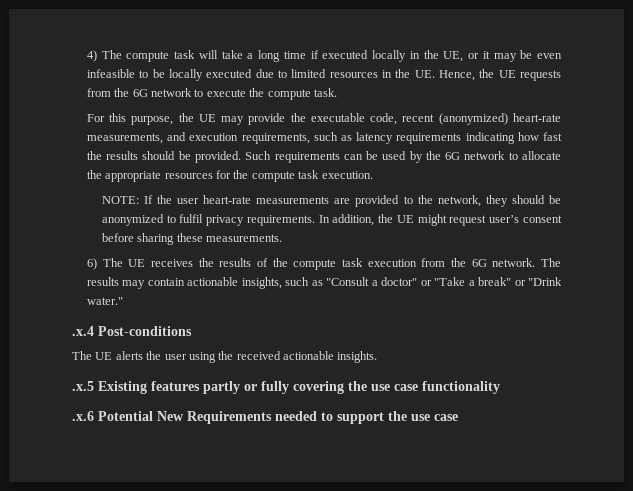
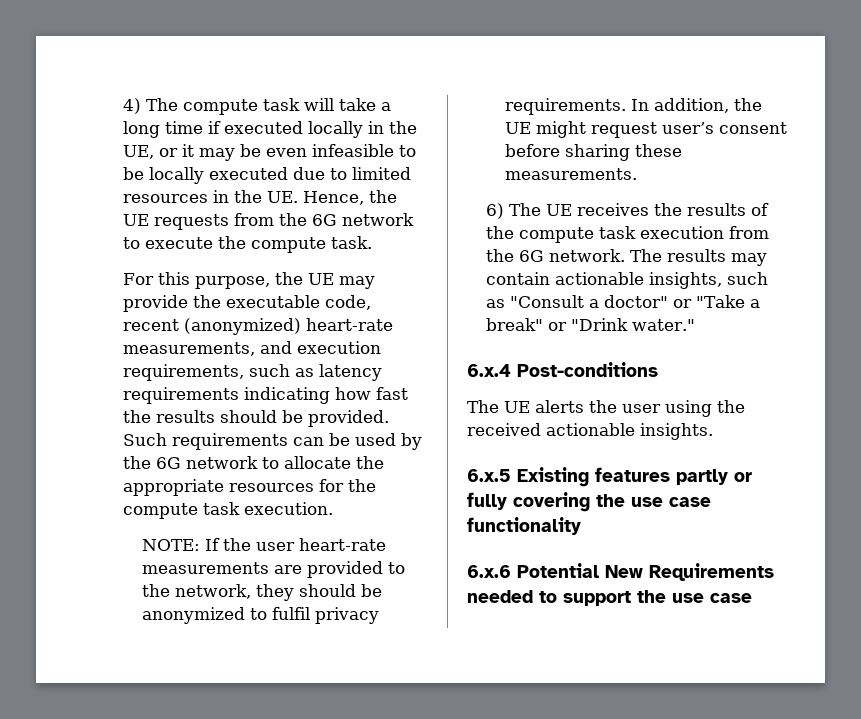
- .x.4 Post-conditions
+ 6.x.4 Post-conditions
- .x.5 Existing features partly or fully covering the use case functionality
+ 6.x.5 Existing features partly or fully covering the use case functionality
- .x.6 Potential New Requirements needed to support the use case
+ 6.x.6 Potential New Requirements needed to support the use case

